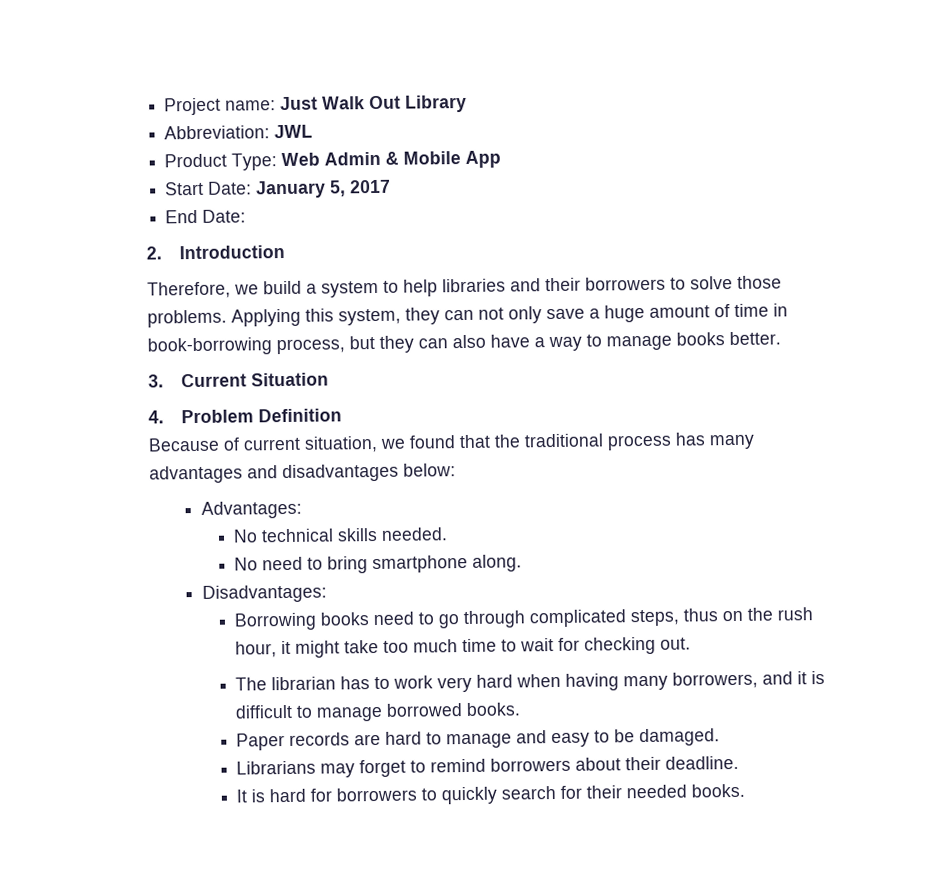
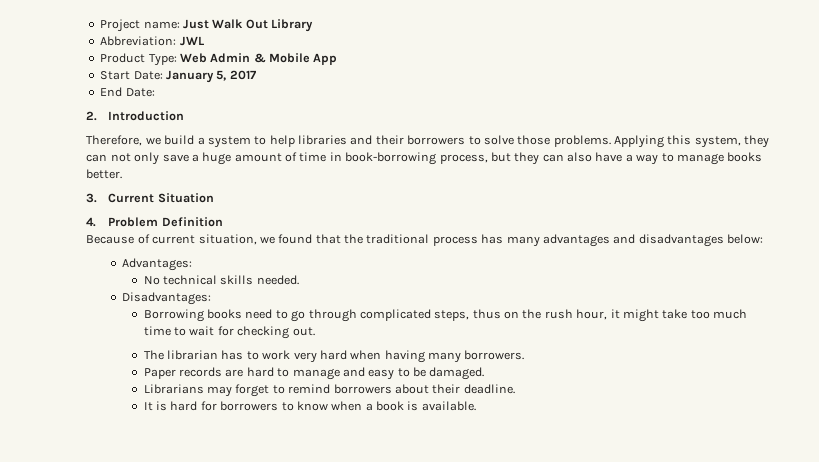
- No need to bring smartphone along.
- The librarian has to work very hard when having many borrowers, and it is difficult to manage borrowed books.
+ The librarian has to work very hard when having many borrowers.
- It is hard for borrowers to quickly search for their needed books.
+ It is hard for borrowers to know when a book is available.

